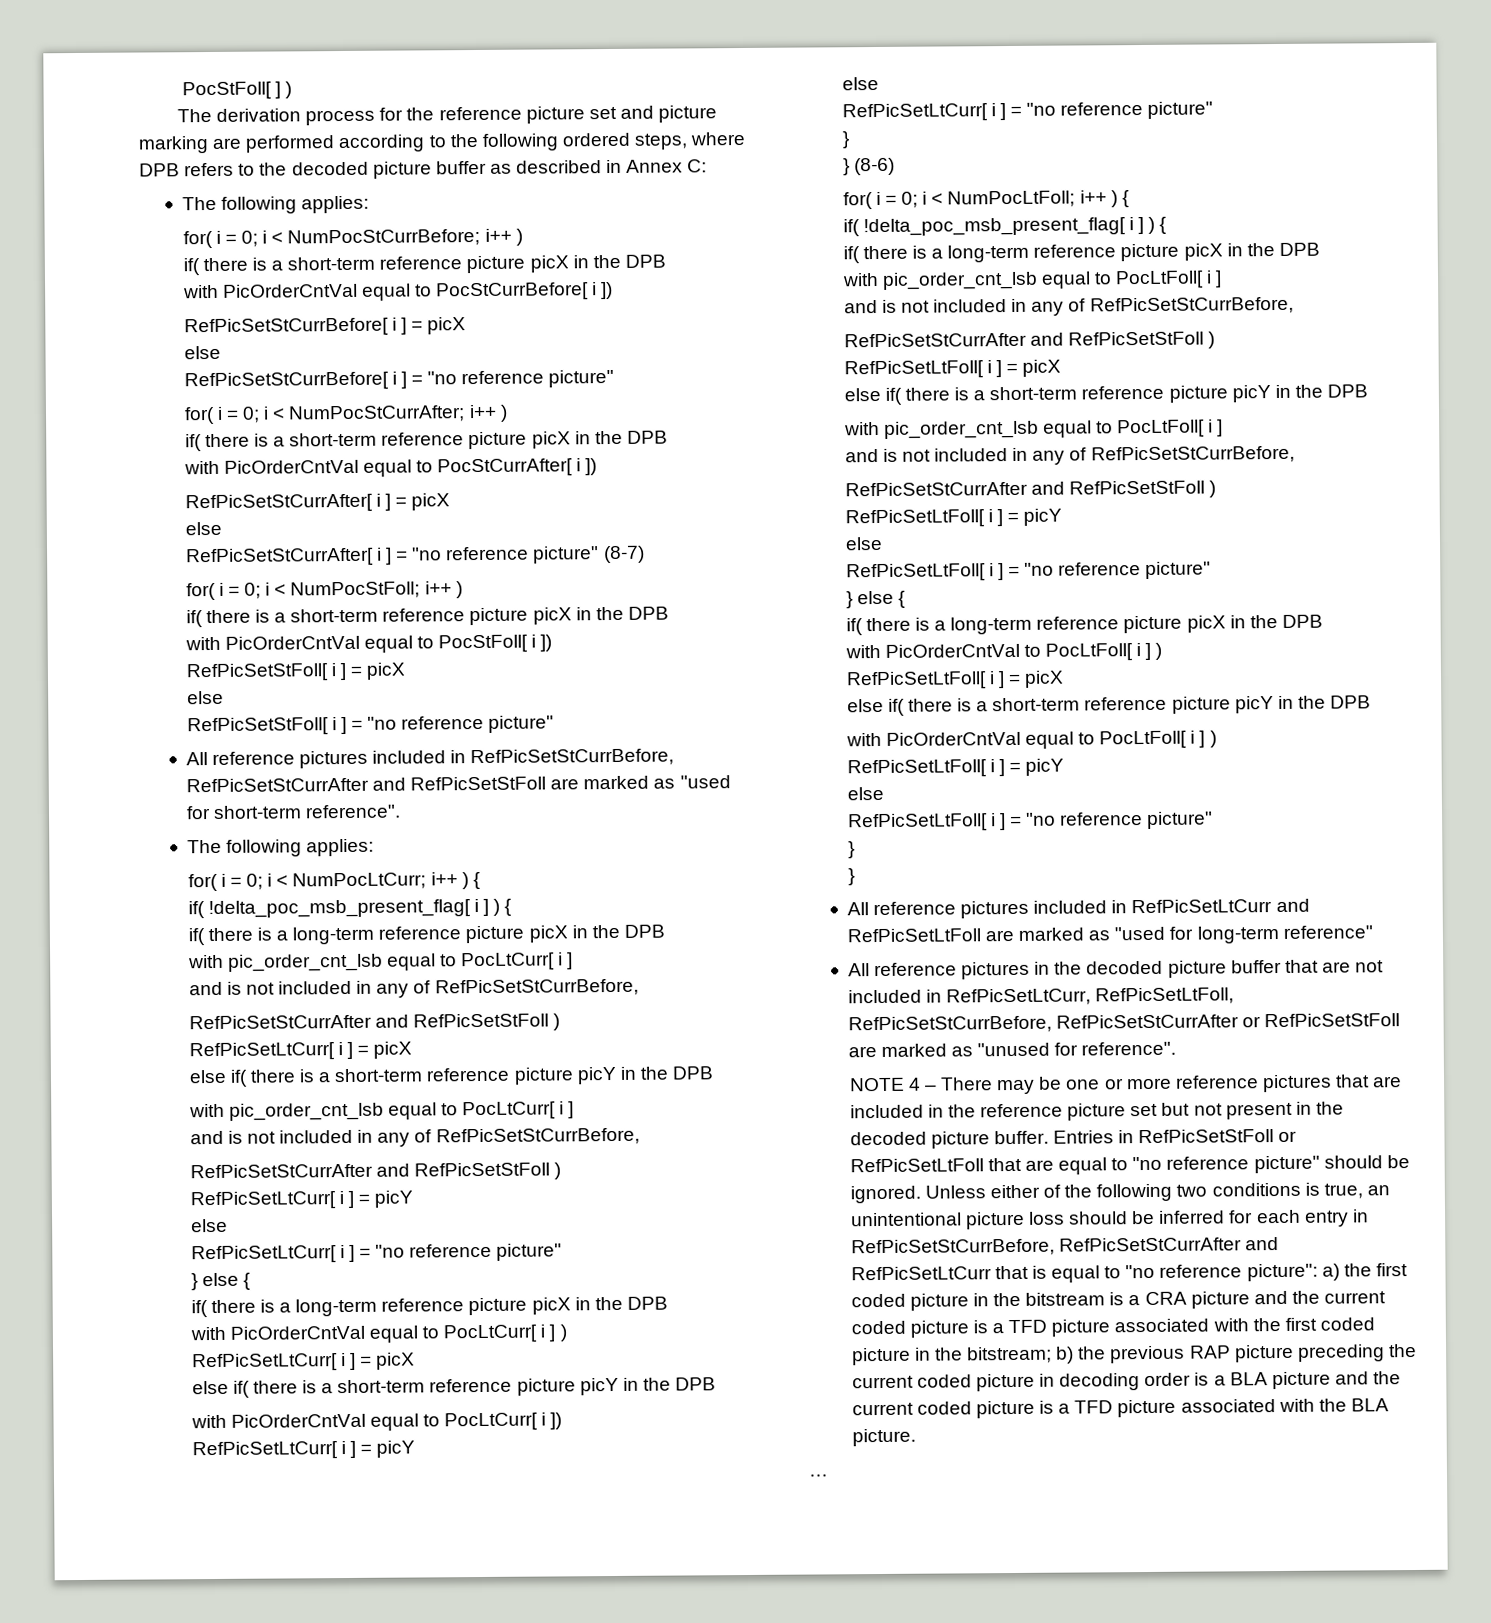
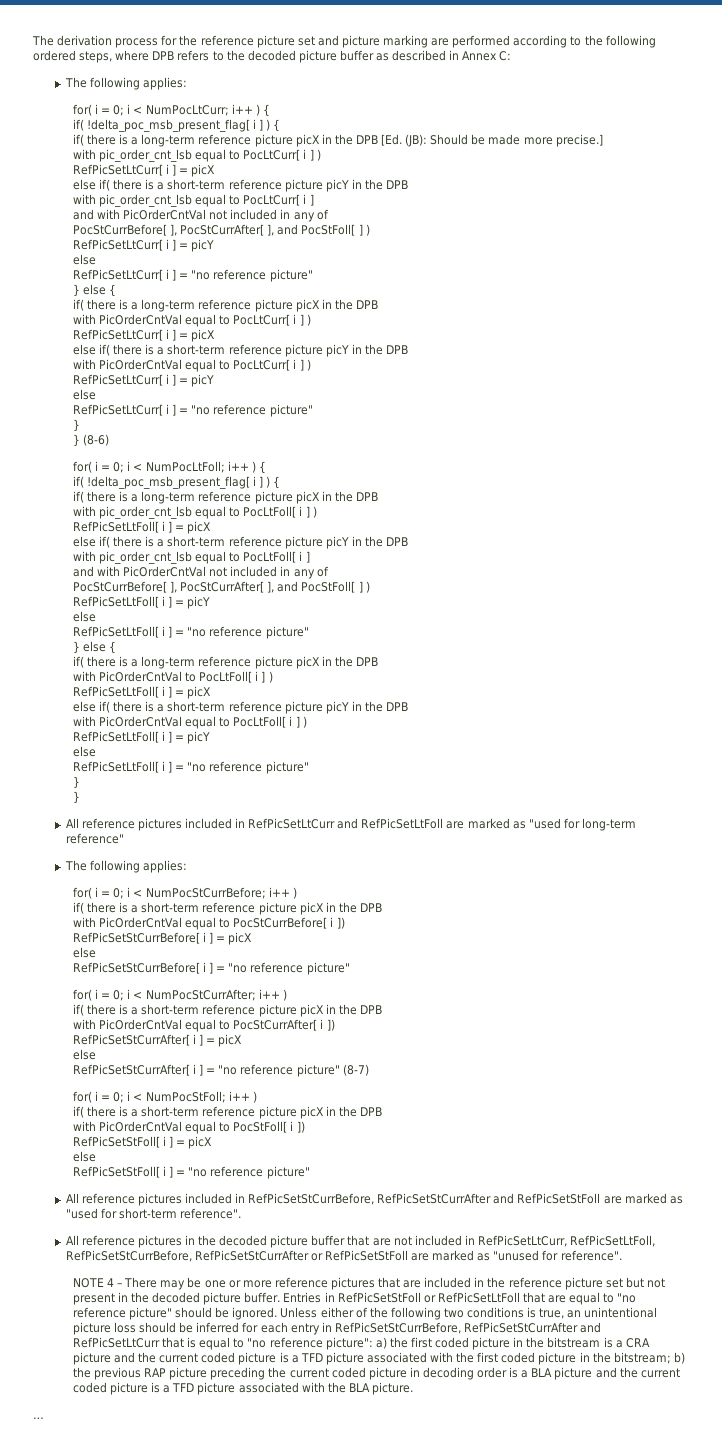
- PocStFoll[ ] )
+ for( i = 0; i < NumPocLtCurr; i++ ) {
+ if( !delta_poc_msb_present_flag[ i ] ) {
+ if( there is a long-term reference picture picX in the DPB [Ed. (JB): Should be made more precise.]
+ with pic_order_cnt_lsb equal to PocLtCurr[ i ] )
+ RefPicSetLtCurr[ i ] = picX
+ else if( there is a short-term reference picture picY in the DPB
+ with pic_order_cnt_lsb equal to PocLtCurr[ i ]
+ and with PicOrderCntVal not included in any of
+ PocStCurrBefore[ ], PocStCurrAfter[ ], and PocStFoll[ ] )
+ RefPicSetLtCurr[ i ] = picY
+ else
+ RefPicSetLtCurr[ i ] = "no reference picture"
+ } else {
+ if( there is a long-term reference picture picX in the DPB
+ with PicOrderCntVal equal to PocLtCurr[ i ] )
+ RefPicSetLtCurr[ i ] = picX
+ else if( there is a short-term reference picture picY in the DPB
+ with PicOrderCntVal equal to PocLtCurr[ i ] )
+ RefPicSetLtCurr[ i ] = picY
+ else
+ RefPicSetLtCurr[ i ] = "no reference picture"
+ }
+ } (8-6)
+ for( i = 0; i < NumPocLtFoll; i++ ) {
+ if( !delta_poc_msb_present_flag[ i ] ) {
+ if( there is a long-term reference picture picX in the DPB
+ with pic_order_cnt_lsb equal to PocLtFoll[ i ] )
+ RefPicSetLtFoll[ i ] = picX
+ else if( there is a short-term reference picture picY in the DPB
+ with pic_order_cnt_lsb equal to PocLtFoll[ i ]
+ and with PicOrderCntVal not included in any of
+ PocStCurrBefore[ ], PocStCurrAfter[ ], and PocStFoll[ ] )
+ RefPicSetLtFoll[ i ] = picY
+ else
+ RefPicSetLtFoll[ i ] = "no reference picture"
+ } else {
+ if( there is a long-term reference picture picX in the DPB
+ with PicOrderCntVal to PocLtFoll[ i ] )
+ RefPicSetLtFoll[ i ] = picX
+ else if( there is a short-term reference picture picY in the DPB
+ with PicOrderCntVal equal to PocLtFoll[ i ] )
+ RefPicSetLtFoll[ i ] = picY
+ else
+ RefPicSetLtFoll[ i ] = "no reference picture"
+ }
+ }
+ All reference pictures included in RefPicSetLtCurr and RefPicSetLtFoll are marked as "used for long-term reference"
+ The following applies:
  All reference pictures included in RefPicSetStCurrBefore, RefPicSetStCurrAfter and RefPicSetStFoll are marked as "used for short-term reference".
- The following applies:
- for( i = 0; i < NumPocLtCurr; i++ ) {
- if( !delta_poc_msb_present_flag[ i ] ) {
- if( there is a long-term reference picture picX in the DPB
- with pic_order_cnt_lsb equal to PocLtCurr[ i ]
- and is not included in any of RefPicSetStCurrBefore,
- RefPicSetStCurrAfter and RefPicSetStFoll )
- RefPicSetLtCurr[ i ] = picX
- else if( there is a short-term reference picture picY in the DPB
- with pic_order_cnt_lsb equal to PocLtCurr[ i ]
- and is not included in any of RefPicSetStCurrBefore,
- RefPicSetStCurrAfter and RefPicSetStFoll )
- RefPicSetLtCurr[ i ] = picY
- else
- RefPicSetLtCurr[ i ] = "no reference picture"
- } else {
- if( there is a long-term reference picture picX in the DPB
- with PicOrderCntVal equal to PocLtCurr[ i ] )
- RefPicSetLtCurr[ i ] = picX
- else if( there is a short-term reference picture picY in the DPB
- with PicOrderCntVal equal to PocLtCurr[ i ])
- RefPicSetLtCurr[ i ] = picY
- else
- RefPicSetLtCurr[ i ] = "no reference picture"
- }
- } (8-6)
- for( i = 0; i < NumPocLtFoll; i++ ) {
- if( !delta_poc_msb_present_flag[ i ] ) {
- if( there is a long-term reference picture picX in the DPB
- with pic_order_cnt_lsb equal to PocLtFoll[ i ]
- and is not included in any of RefPicSetStCurrBefore,
- RefPicSetStCurrAfter and RefPicSetStFoll )
- RefPicSetLtFoll[ i ] = picX
- else if( there is a short-term reference picture picY in the DPB
- with pic_order_cnt_lsb equal to PocLtFoll[ i ]
- and is not included in any of RefPicSetStCurrBefore,
- RefPicSetStCurrAfter and RefPicSetStFoll )
- RefPicSetLtFoll[ i ] = picY
- else
- RefPicSetLtFoll[ i ] = "no reference picture"
- } else {
- if( there is a long-term reference picture picX in the DPB
- with PicOrderCntVal to PocLtFoll[ i ] )
- RefPicSetLtFoll[ i ] = picX
- else if( there is a short-term reference picture picY in the DPB
- with PicOrderCntVal equal to PocLtFoll[ i ] )
- RefPicSetLtFoll[ i ] = picY
- else
- RefPicSetLtFoll[ i ] = "no reference picture"
- }
- }
- All reference pictures included in RefPicSetLtCurr and RefPicSetLtFoll are marked as "used for long-term reference"

